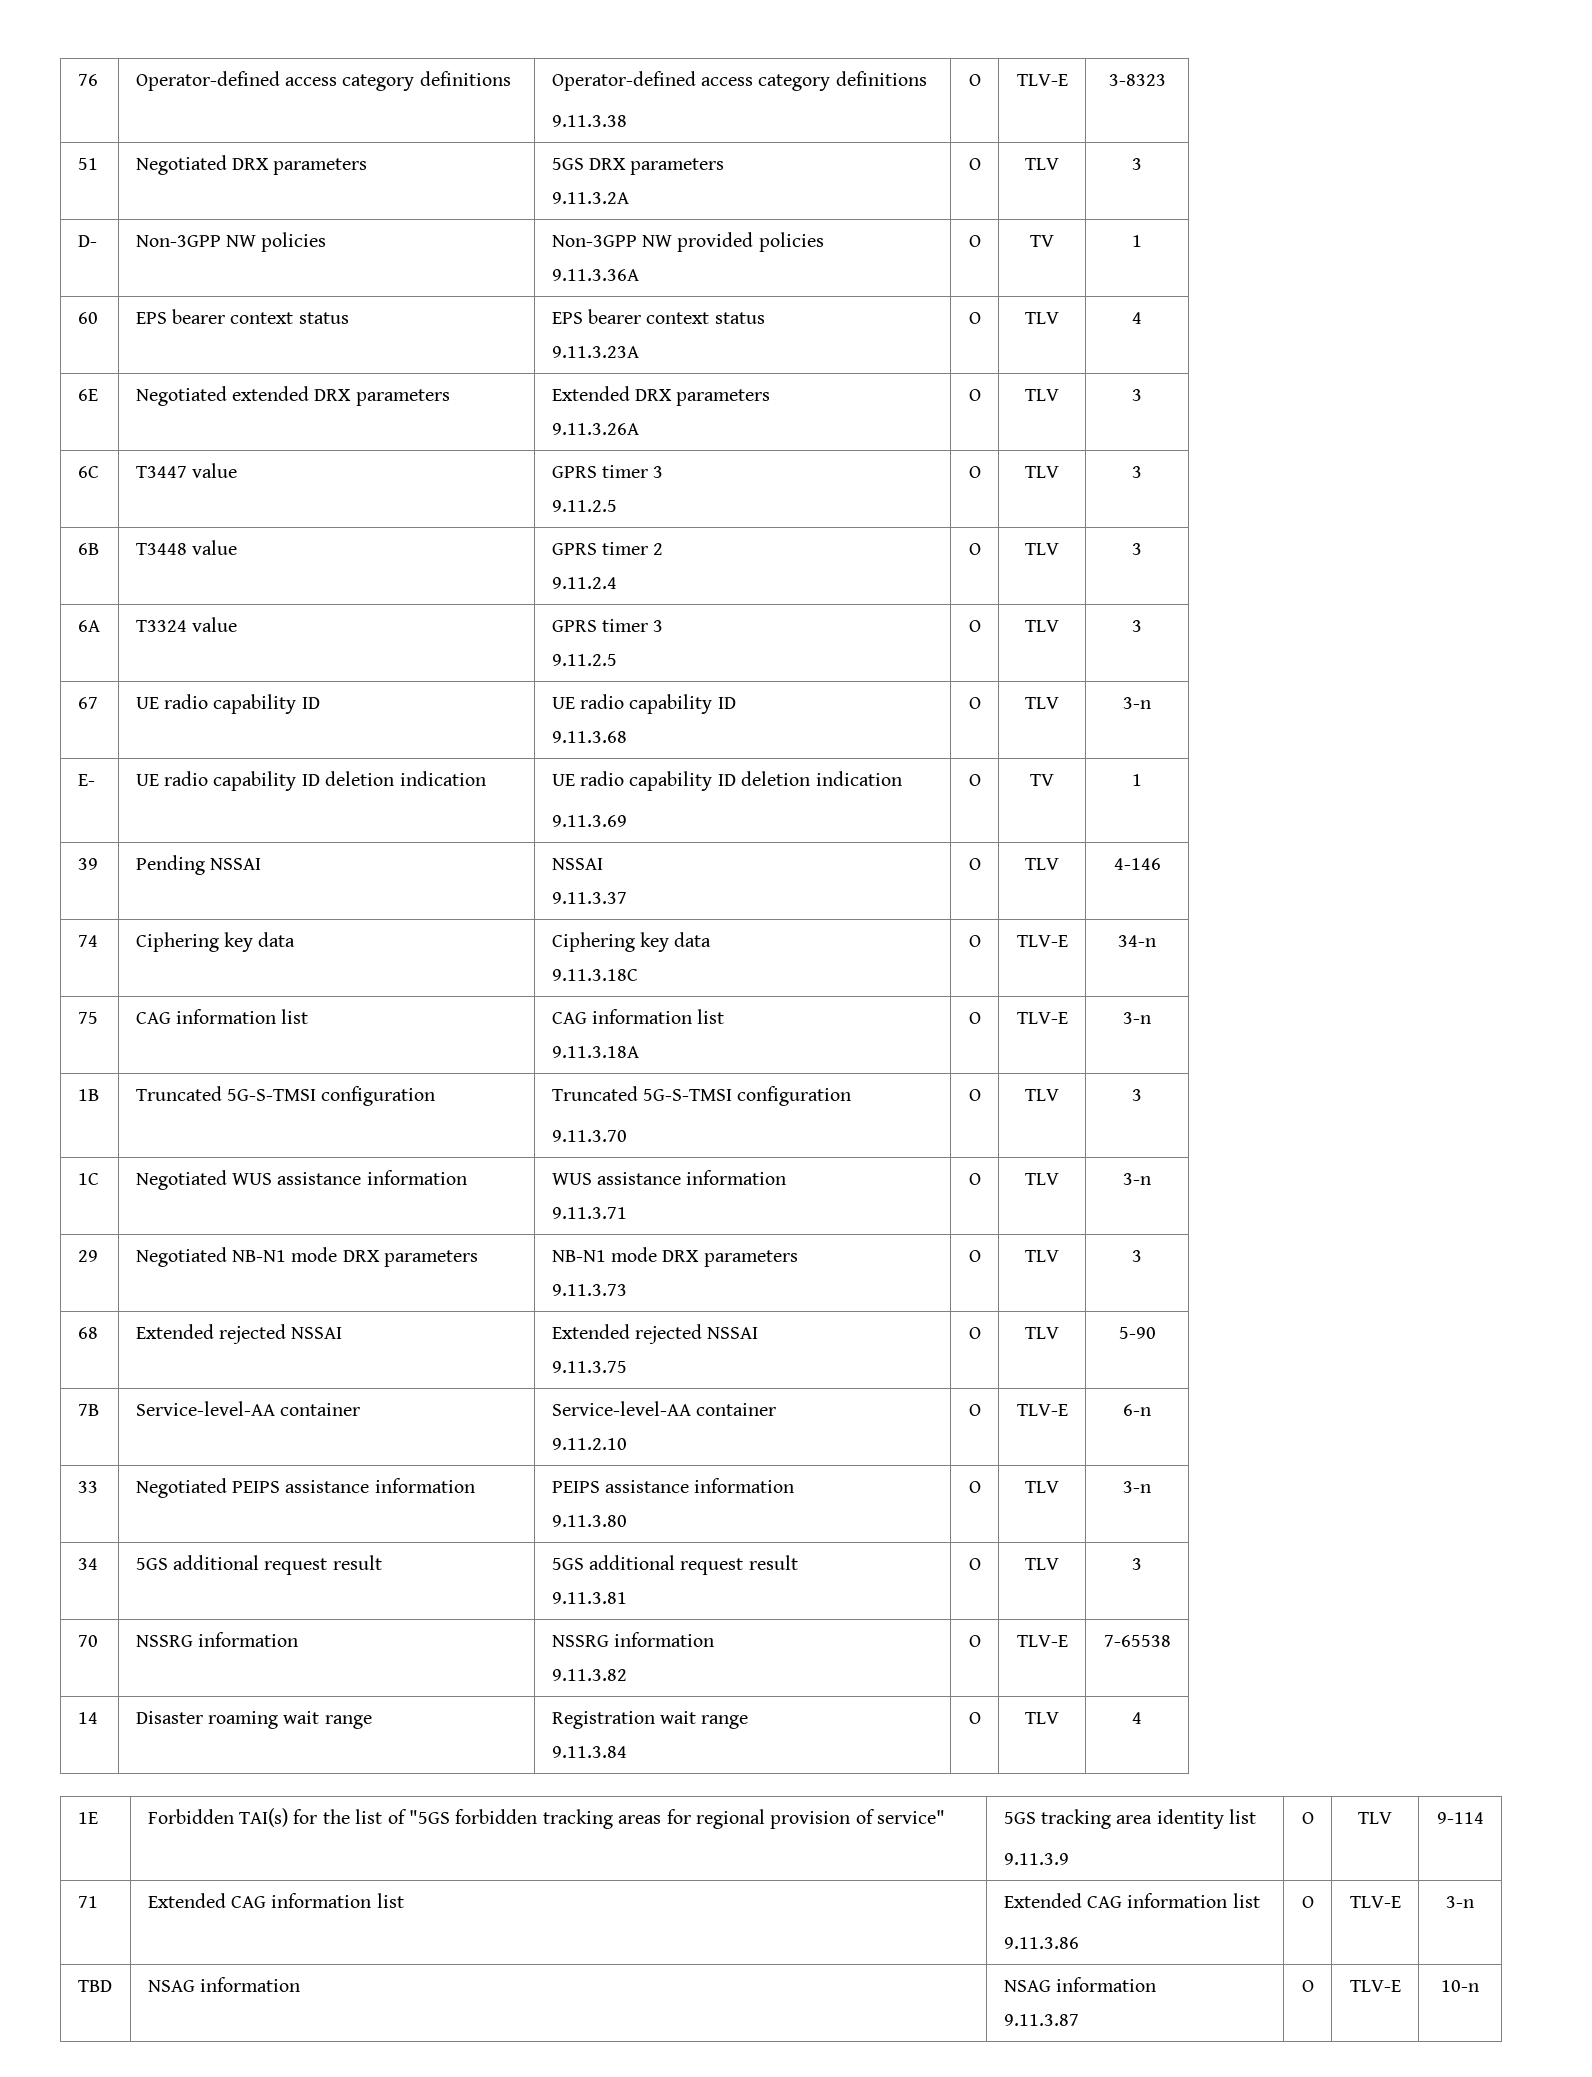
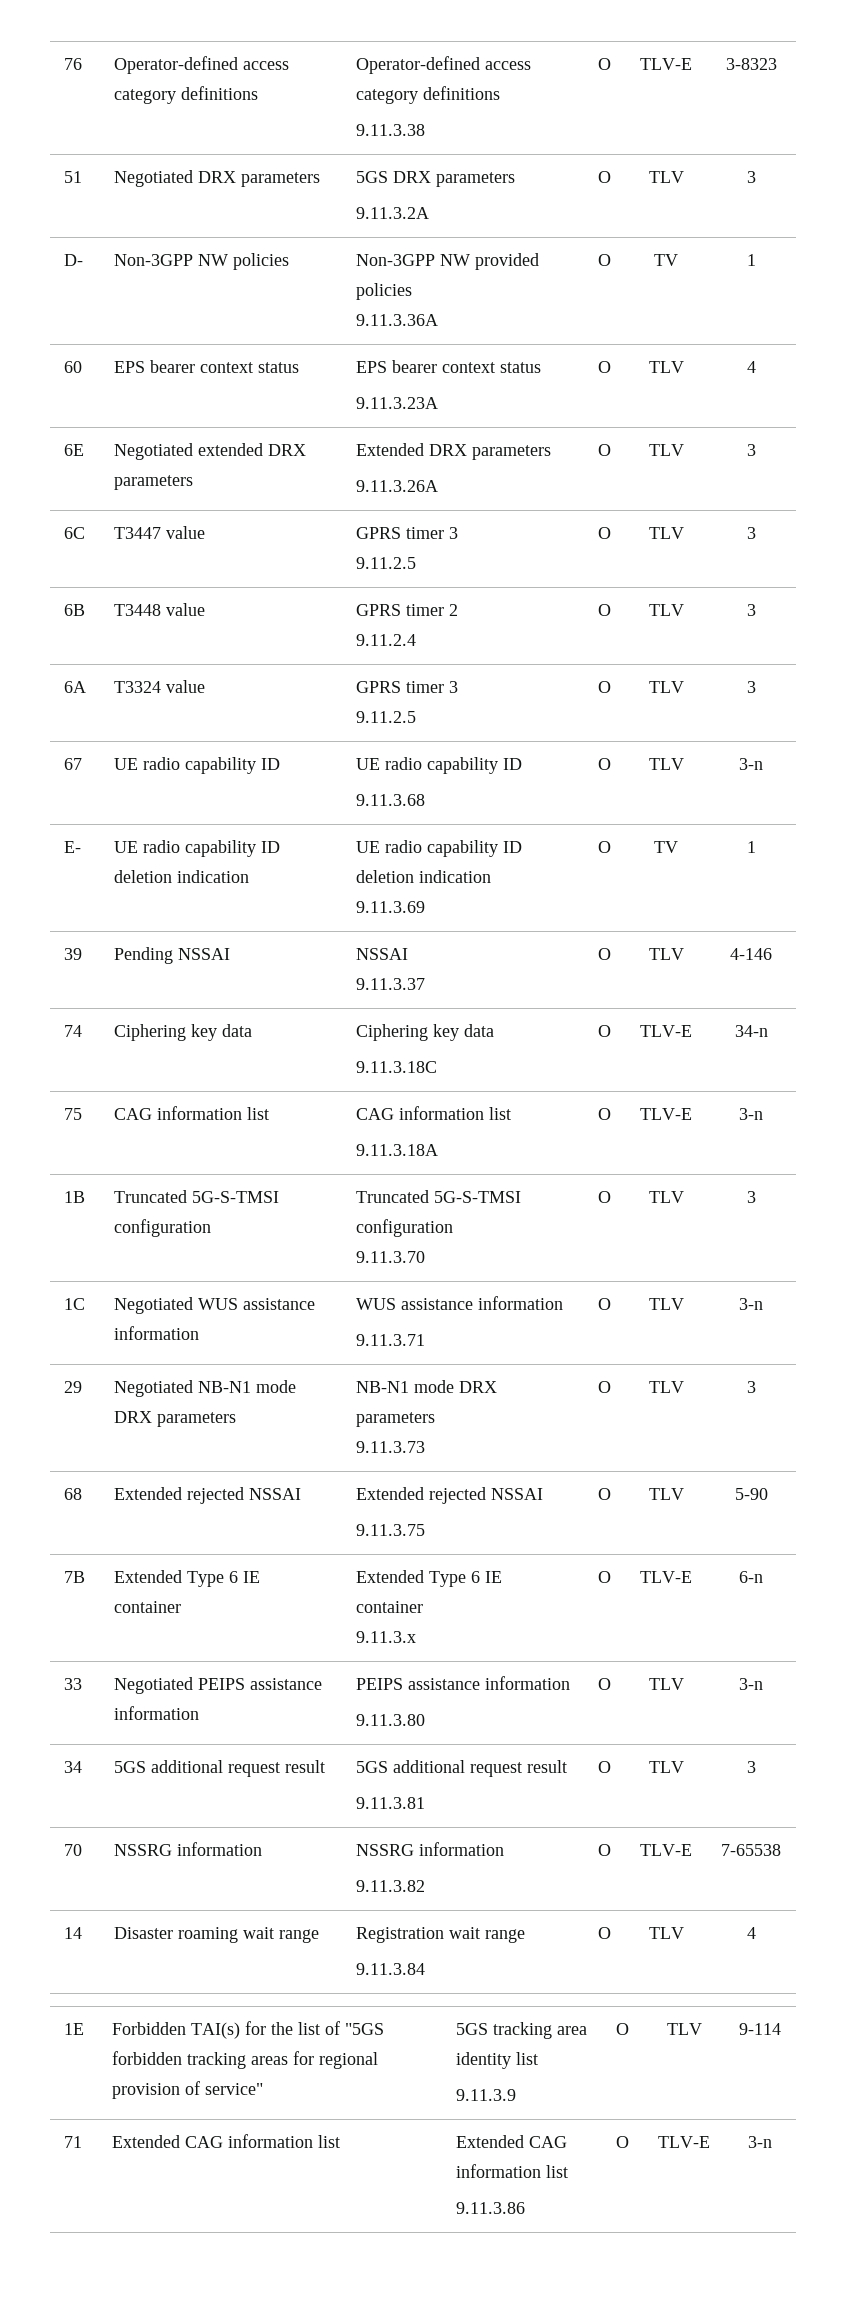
- 7B | Service-level-AA container | Service-level-AA container
- 9.11.2.10 | O | TLV-E | 6-n
+ 7B | Extended Type 6 IE container | Extended Type 6 IE container
+ 9.11.3.x | O | TLV-E | 6-n
- TBD | NSAG information | NSAG information
- 9.11.3.87 | O | TLV-E | 10-n

